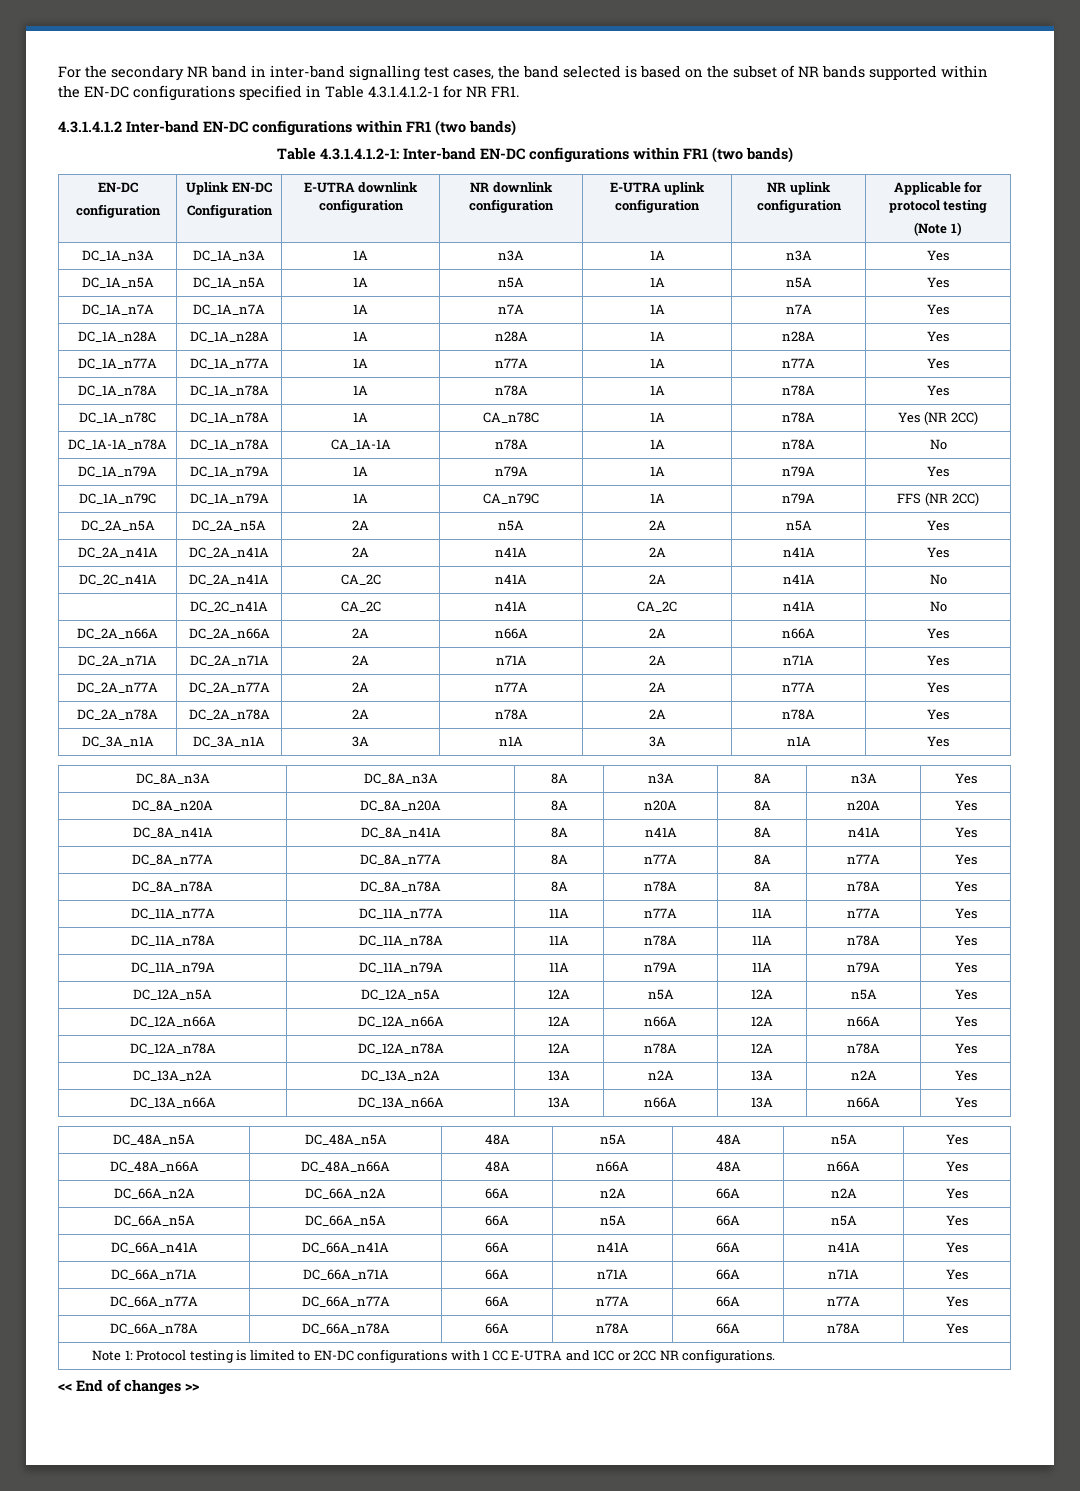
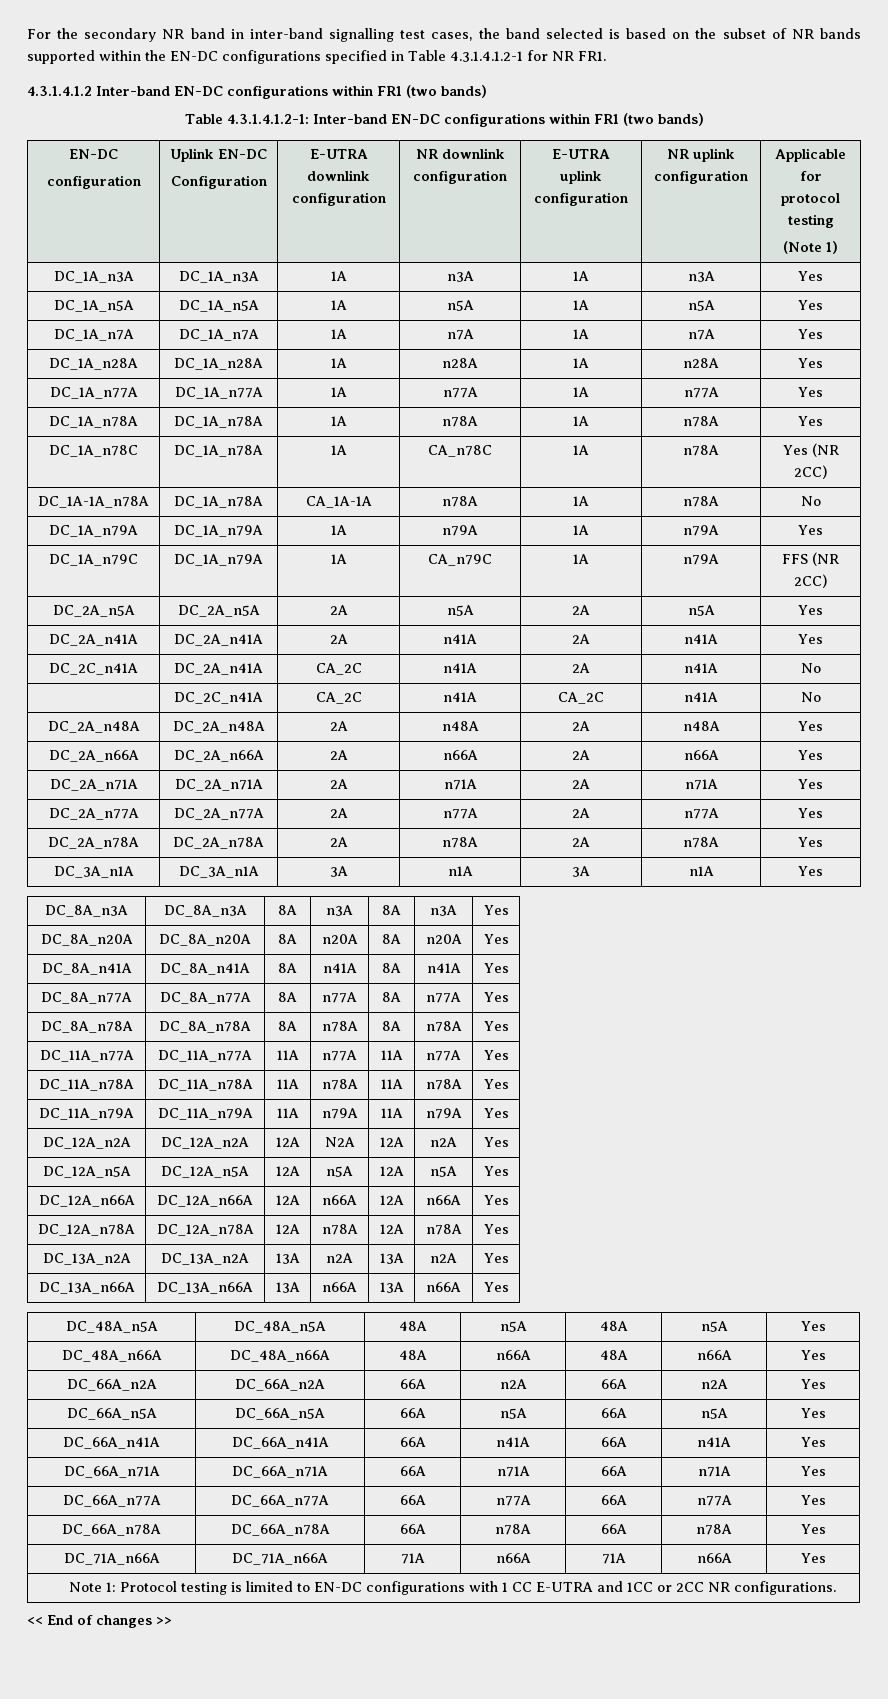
+ DC_2A_n48A | DC_2A_n48A | 2A | n48A | 2A | n48A | Yes
+ DC_12A_n2A | DC_12A_n2A | 12A | N2A | 12A | n2A | Yes
+ DC_71A_n66A | DC_71A_n66A | 71A | n66A | 71A | n66A | Yes

